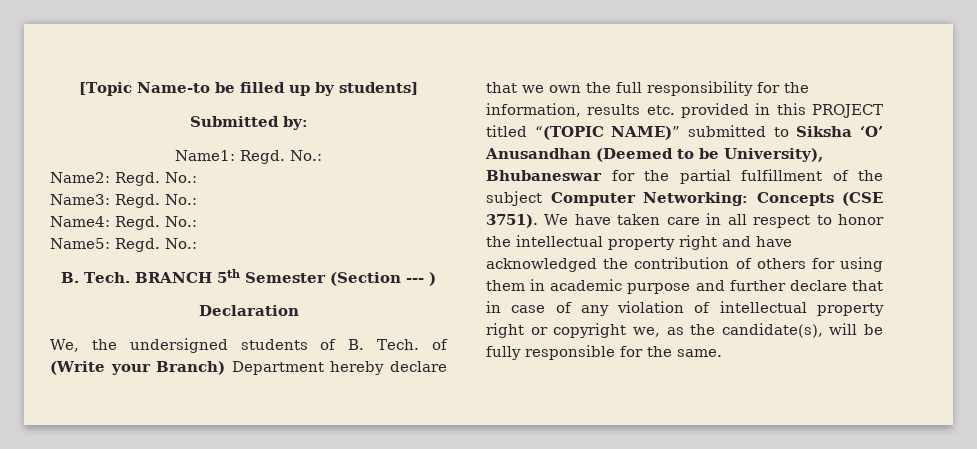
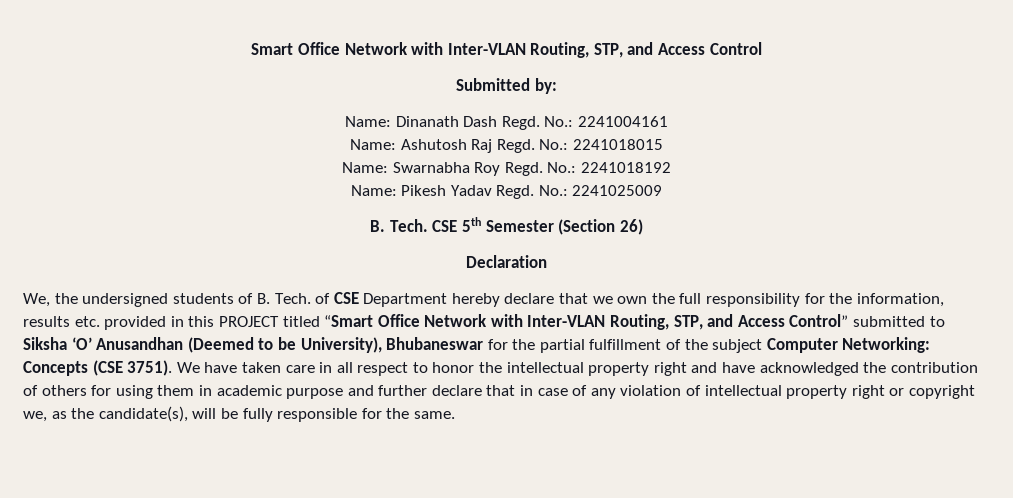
- [Topic Name-to be filled up by students]
+ Smart Office Network with Inter-VLAN Routing, STP, and Access Control
- Name1: Regd. No.:
- Name2: Regd. No.:
- Name3: Regd. No.:
- Name4: Regd. No.:
- Name5: Regd. No.:
- B. Tech. BRANCH 5th Semester (Section --- )
+ Name: Dinanath Dash Regd. No.: 2241004161
+ Name: Ashutosh Raj Regd. No.: 2241018015
+ Name: Swarnabha Roy Regd. No.: 2241018192
+ Name: Pikesh Yadav Regd. No.: 2241025009
+ B. Tech. CSE 5th Semester (Section 26)
- We, the undersigned students of B. Tech. of (Write your Branch) Department hereby declare that we own the full responsibility for the information, results etc. provided in this PROJECT titled “(TOPIC NAME)” submitted to Siksha ‘O’ Anusandhan (Deemed to be University), Bhubaneswar for the partial fulfillment of the subject Computer Networking: Concepts (CSE 3751).
+ We, the undersigned students of B. Tech. of CSE Department hereby declare that we own the full responsibility for the information, results etc. provided in this PROJECT titled “Smart Office Network with Inter-VLAN Routing, STP, and Access Control” submitted to Siksha ‘O’ Anusandhan (Deemed to be University), Bhubaneswar for the partial fulfillment of the subject Computer Networking: Concepts (CSE 3751).

